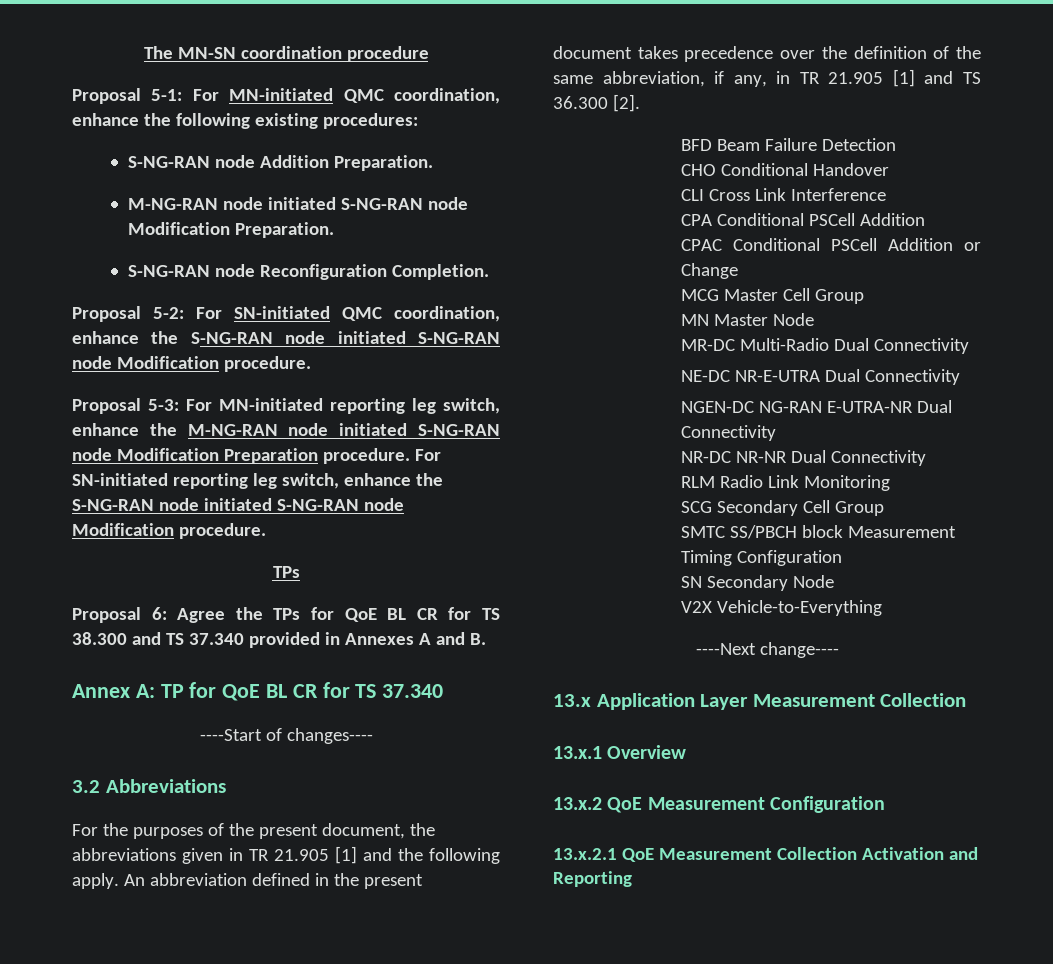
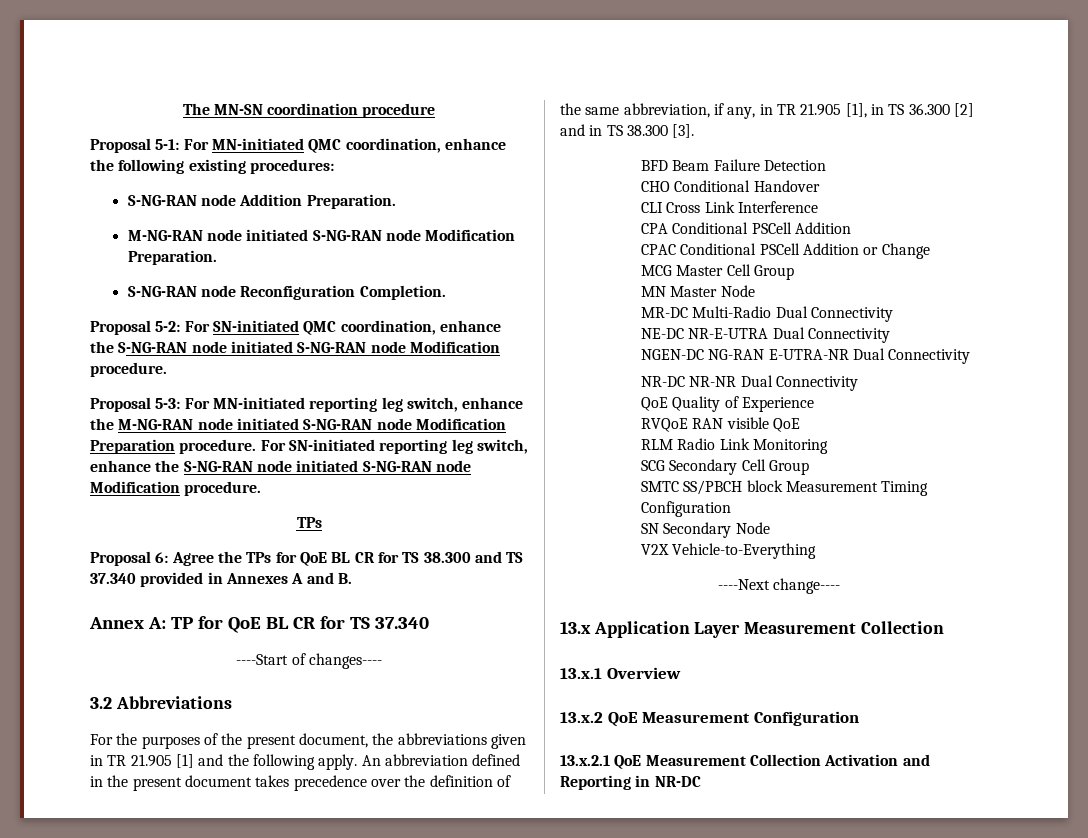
- An abbreviation defined in the present document takes precedence over the definition of the same abbreviation, if any, in TR 21.905 [1] and TS 36.300 [2].
+ An abbreviation defined in the present document takes precedence over the definition of the same abbreviation, if any, in TR 21.905 [1], in TS 36.300 [2] and in TS 38.300 [3].
+ QoE Quality of Experience
+ RVQoE RAN visible QoE
- 13.x.2.1 QoE Measurement Collection Activation and Reporting
+ 13.x.2.1 QoE Measurement Collection Activation and Reporting in NR-DC

